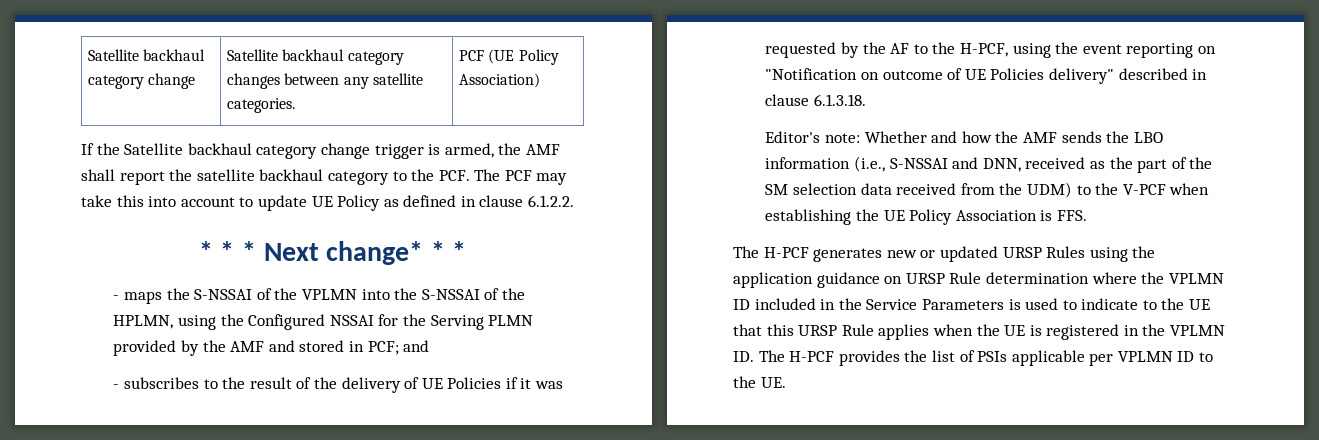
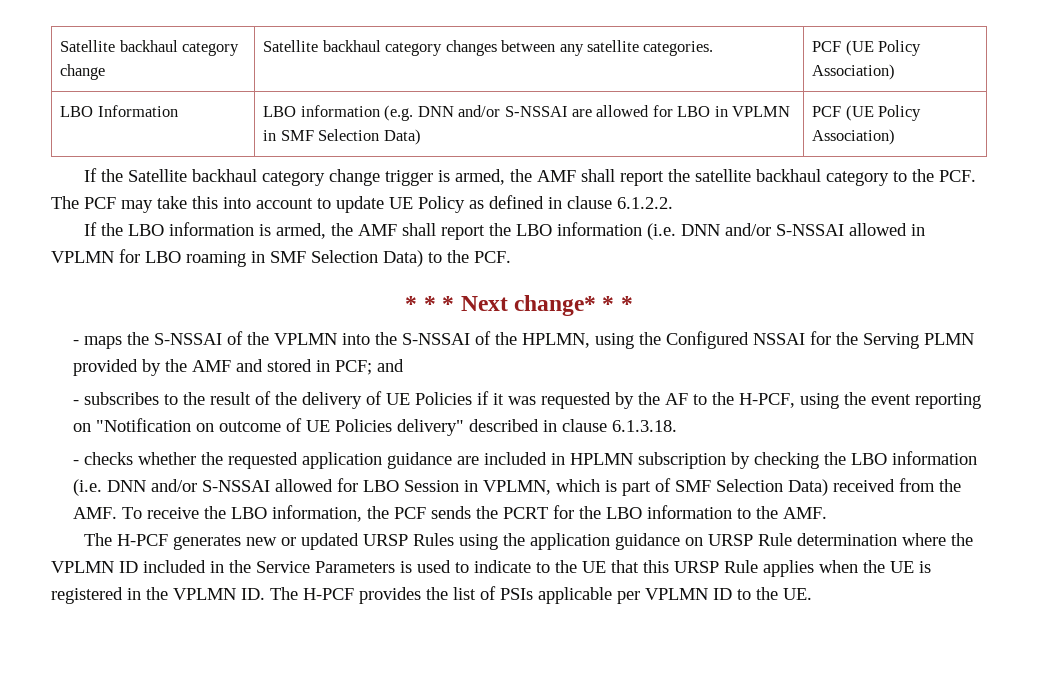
+ LBO Information | LBO information (e.g. DNN and/or S-NSSAI are allowed for LBO in VPLMN in SMF Selection Data) | PCF (UE Policy Association)
+ If the LBO information is armed, the AMF shall report the LBO information (i.e. DNN and/or S-NSSAI allowed in VPLMN for LBO roaming in SMF Selection Data) to the PCF.
- Editor's note: Whether and how the AMF sends the LBO information (i.e., S-NSSAI and DNN, received as the part of the SM selection data received from the UDM) to the V-PCF when establishing the UE Policy Association is FFS.
+ - checks whether the requested application guidance are included in HPLMN subscription by checking the LBO information (i.e. DNN and/or S-NSSAI allowed for LBO Session in VPLMN, which is part of SMF Selection Data) received from the AMF. To receive the LBO information, the PCF sends the PCRT for the LBO information to the AMF.

